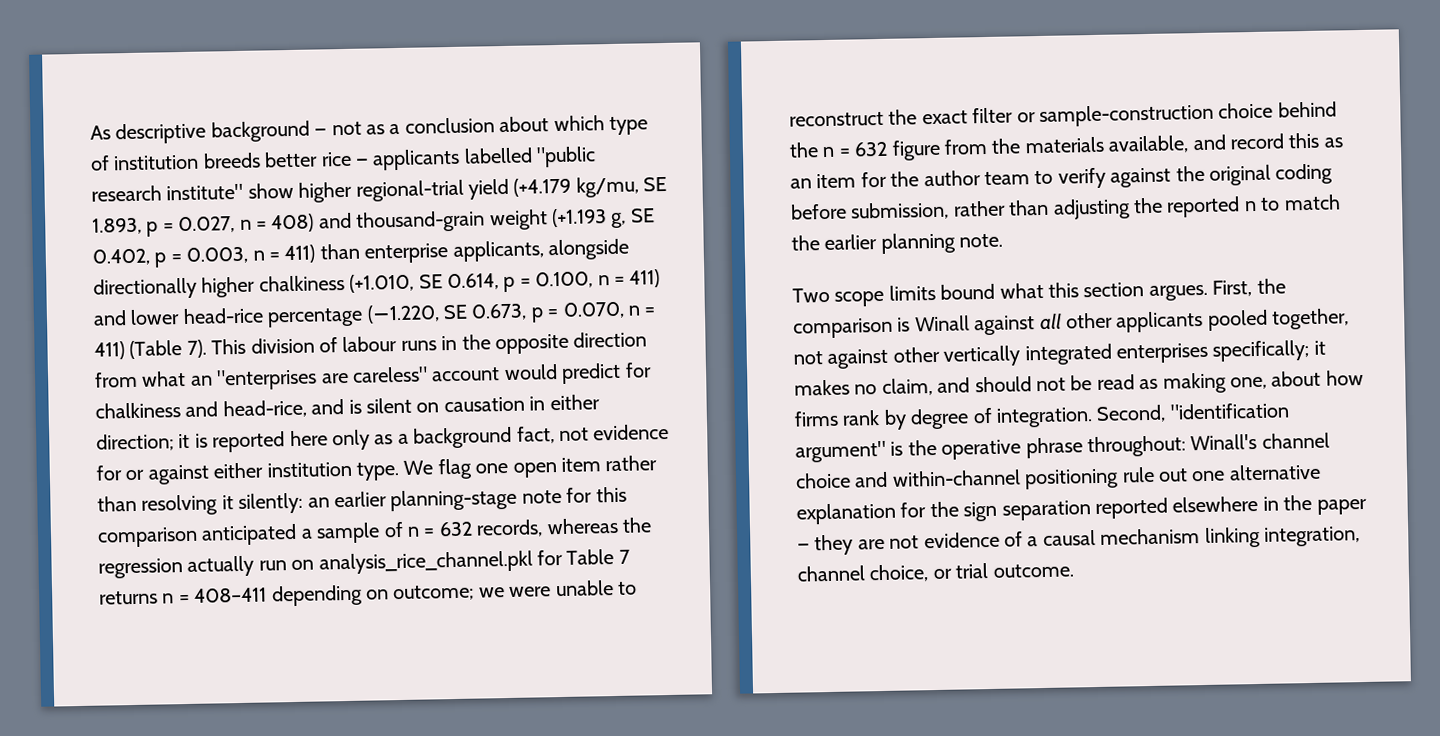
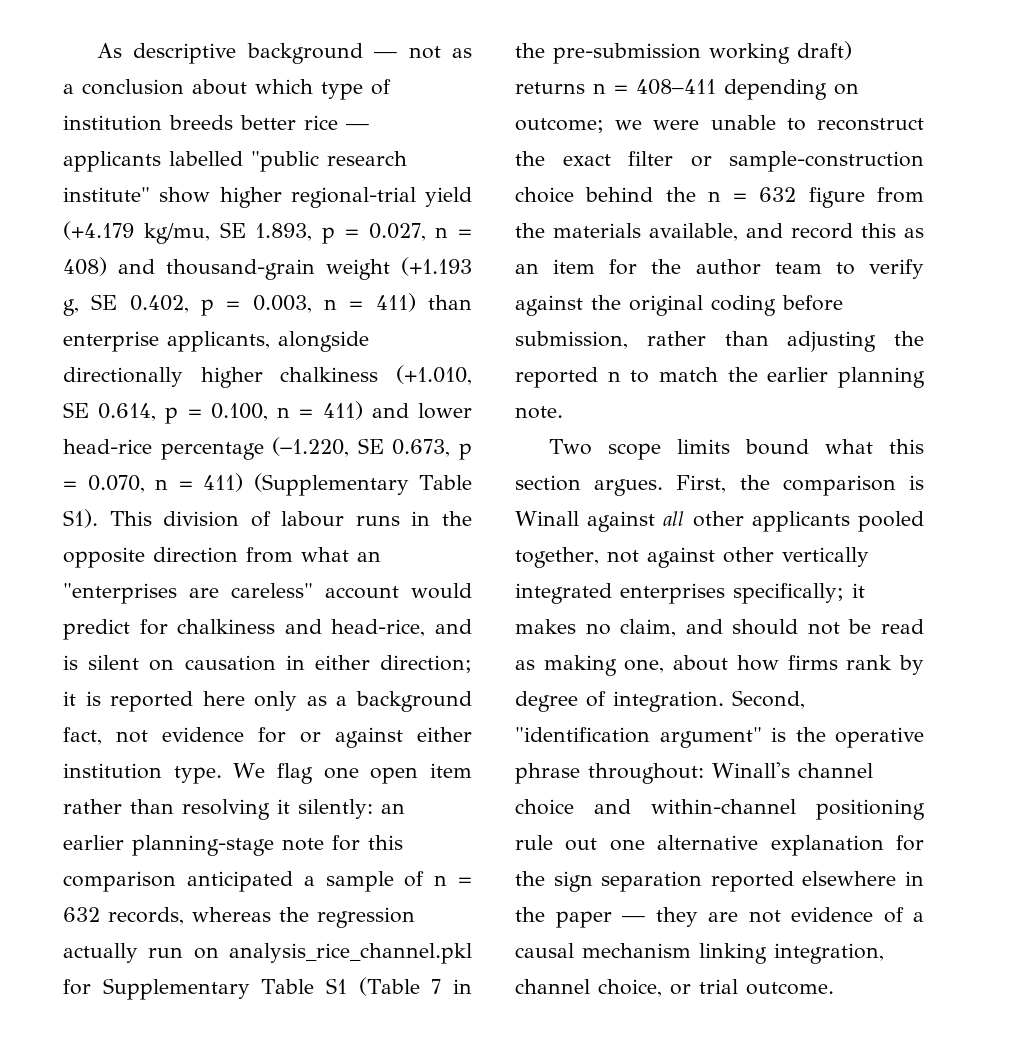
- As descriptive background — not as a conclusion about which type of institution breeds better rice — applicants labelled "public research institute" show higher regional-trial yield (+4.179 kg/mu, SE 1.893, p = 0.027, n = 408) and thousand-grain weight (+1.193 g, SE 0.402, p = 0.003, n = 411) than enterprise applicants, alongside directionally higher chalkiness (+1.010, SE 0.614, p = 0.100, n = 411) and lower head-rice percentage (−1.220, SE 0.673, p = 0.070, n = 411) (Table 7). This division of labour runs in the opposite direction from what an "enterprises are careless" account would predict for chalkiness and head-rice, and is silent on causation in either direction;
+ As descriptive background — not as a conclusion about which type of institution breeds better rice — applicants labelled "public research institute" show higher regional-trial yield (+4.179 kg/mu, SE 1.893, p = 0.027, n = 408) and thousand-grain weight (+1.193 g, SE 0.402, p = 0.003, n = 411) than enterprise applicants, alongside directionally higher chalkiness (+1.010, SE 0.614, p = 0.100, n = 411) and lower head-rice percentage (−1.220, SE 0.673, p = 0.070, n = 411) (Supplementary Table S1). This division of labour runs in the opposite direction from what an "enterprises are careless" account would predict for chalkiness and head-rice, and is silent on causation in either direction;
- an earlier planning-stage note for this comparison anticipated a sample of n = 632 records, whereas the regression actually run on analysis_rice_channel.pkl for Table 7 returns n = 408–411 depending on outcome;
+ an earlier planning-stage note for this comparison anticipated a sample of n = 632 records, whereas the regression actually run on analysis_rice_channel.pkl for Supplementary Table S1 (Table 7 in the pre-submission working draft) returns n = 408–411 depending on outcome;

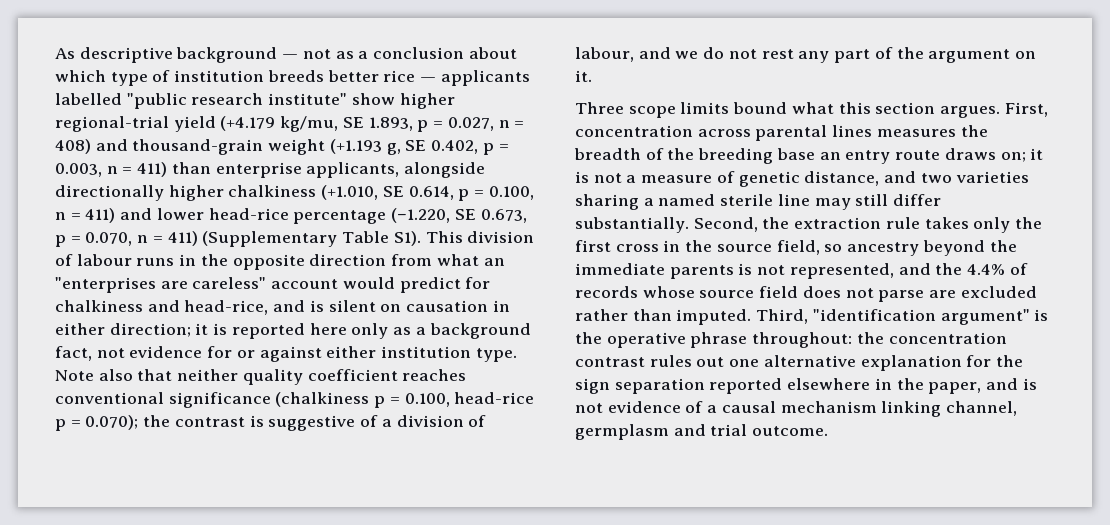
- We flag one open item rather than resolving it silently: an earlier planning-stage note for this comparison anticipated a sample of n = 632 records, whereas the regression actually run on analysis_rice_channel.pkl for Supplementary Table S1 (Table 7 in the pre-submission working draft) returns n = 408–411 depending on outcome; we were unable to reconstruct the exact filter or sample-construction choice behind the n = 632 figure from the materials available, and record this as an item for the author team to verify against the original coding before submission, rather than adjusting the reported n to match the earlier planning note.
- Two scope limits bound what this section argues.
+ Note also that neither quality coefficient reaches conventional significance (chalkiness p = 0.100, head-rice p = 0.070); the contrast is suggestive of a division of labour, and we do not rest any part of the argument on it.
+ Three scope limits bound what this section argues.
- First, the comparison is Winall against all other applicants pooled together, not against other vertically integrated enterprises specifically; it makes no claim, and should not be read as making one, about how firms rank by degree of integration. Second, "identification argument" is the operative phrase throughout: Winall's channel choice and within-channel positioning rule out one alternative explanation for the sign separation reported elsewhere in the paper — they are not evidence of a causal mechanism linking integration, channel choice, or trial outcome.
+ First, concentration across parental lines measures the breadth of the breeding base an entry route draws on; it is not a measure of genetic distance, and two varieties sharing a named sterile line may still differ substantially. Second, the extraction rule takes only the first cross in the source field, so ancestry beyond the immediate parents is not represented, and the 4.4% of records whose source field does not parse are excluded rather than imputed. Third, "identification argument" is the operative phrase throughout: the concentration contrast rules out one alternative explanation for the sign separation reported elsewhere in the paper, and is not evidence of a causal mechanism linking channel, germplasm and trial outcome.

